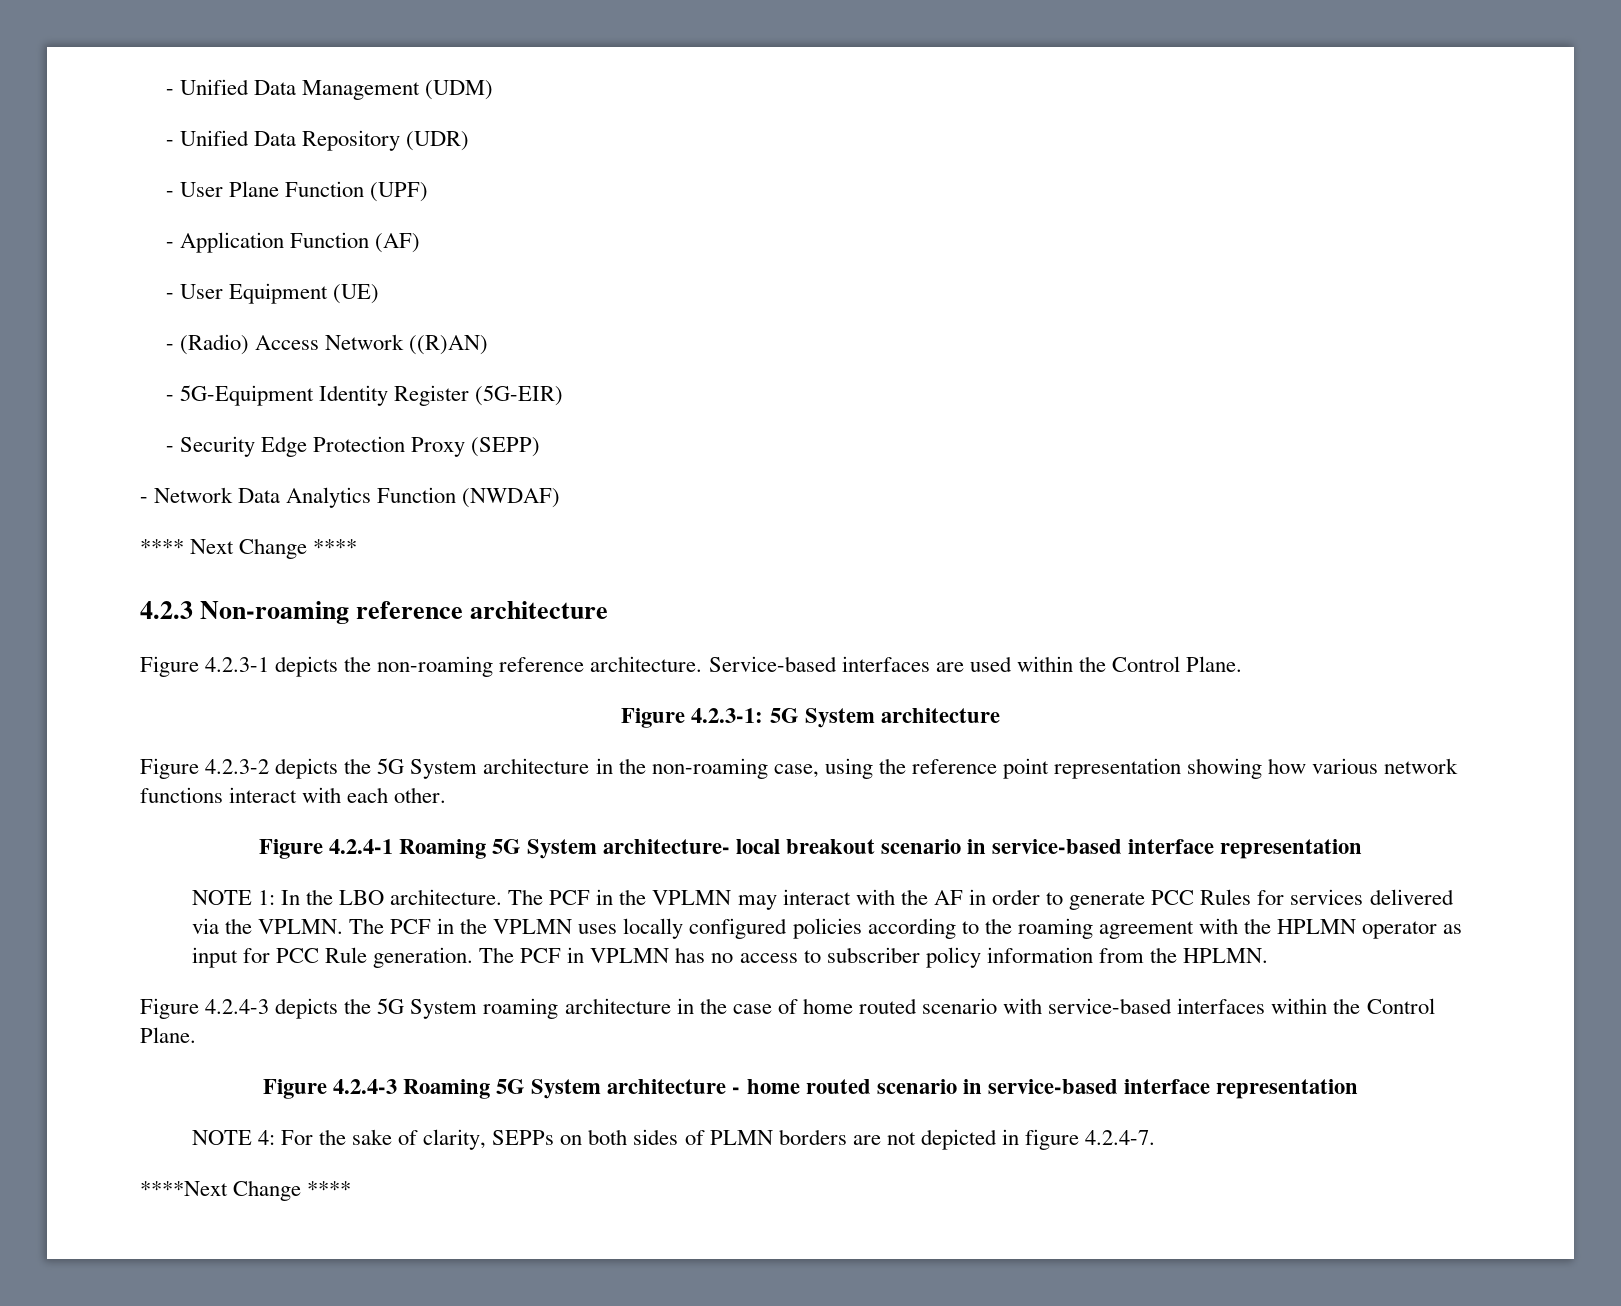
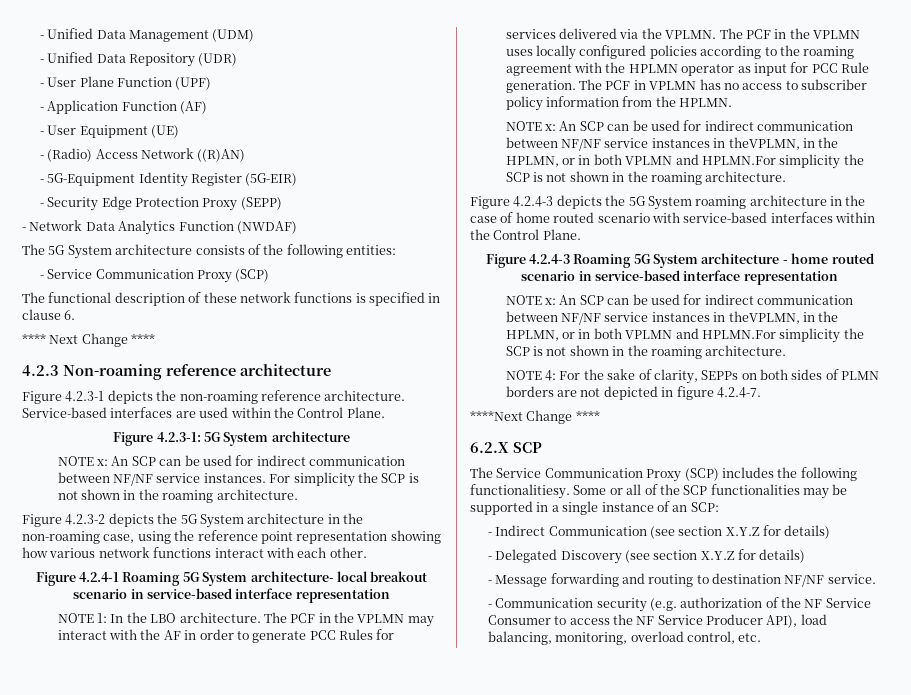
+ The 5G System architecture consists of the following entities:
+ - Service Communication Proxy (SCP)
+ The functional description of these network functions is specified in clause 6.
+ NOTE x: An SCP can be used for indirect communication between NF/NF service instances. For simplicity the SCP is not shown in the roaming architecture.
  The PCF in VPLMN has no access to subscriber policy information from the HPLMN.
+ NOTE x: An SCP can be used for indirect communication between NF/NF service instances in theVPLMN, in the HPLMN, or in both VPLMN and HPLMN.For simplicity the SCP is not shown in the roaming architecture.
  Figure 4.2.4-3 Roaming 5G System architecture - home routed scenario in service-based interface representation
+ NOTE x: An SCP can be used for indirect communication between NF/NF service instances in theVPLMN, in the HPLMN, or in both VPLMN and HPLMN.For simplicity the SCP is not shown in the roaming architecture.
+ 6.2.X SCP
+ The Service Communication Proxy (SCP) includes the following functionalitiesy. Some or all of the SCP functionalities may be supported in a single instance of an SCP:
+ - Indirect Communication (see section X.Y.Z for details)
+ - Delegated Discovery (see section X.Y.Z for details)
+ - Message forwarding and routing to destination NF/NF service.
+ - Communication security (e.g. authorization of the NF Service Consumer to access the NF Service Producer API), load balancing, monitoring, overload control, etc.

